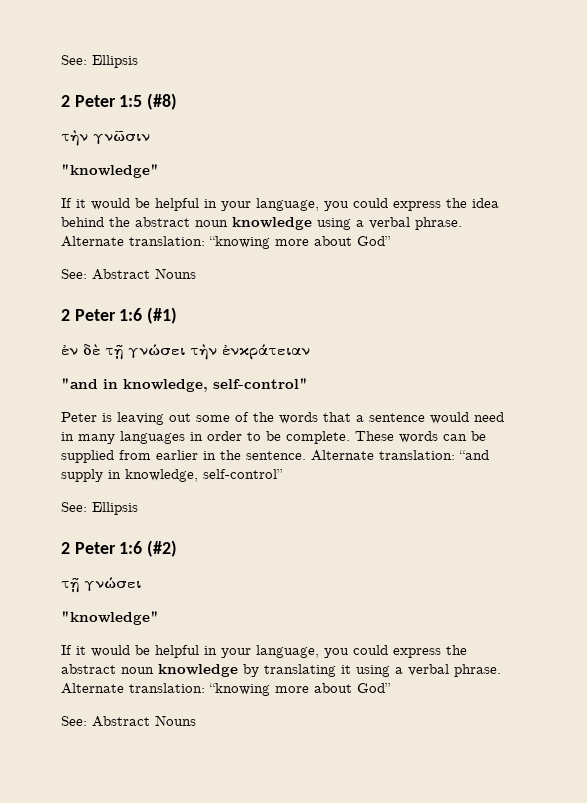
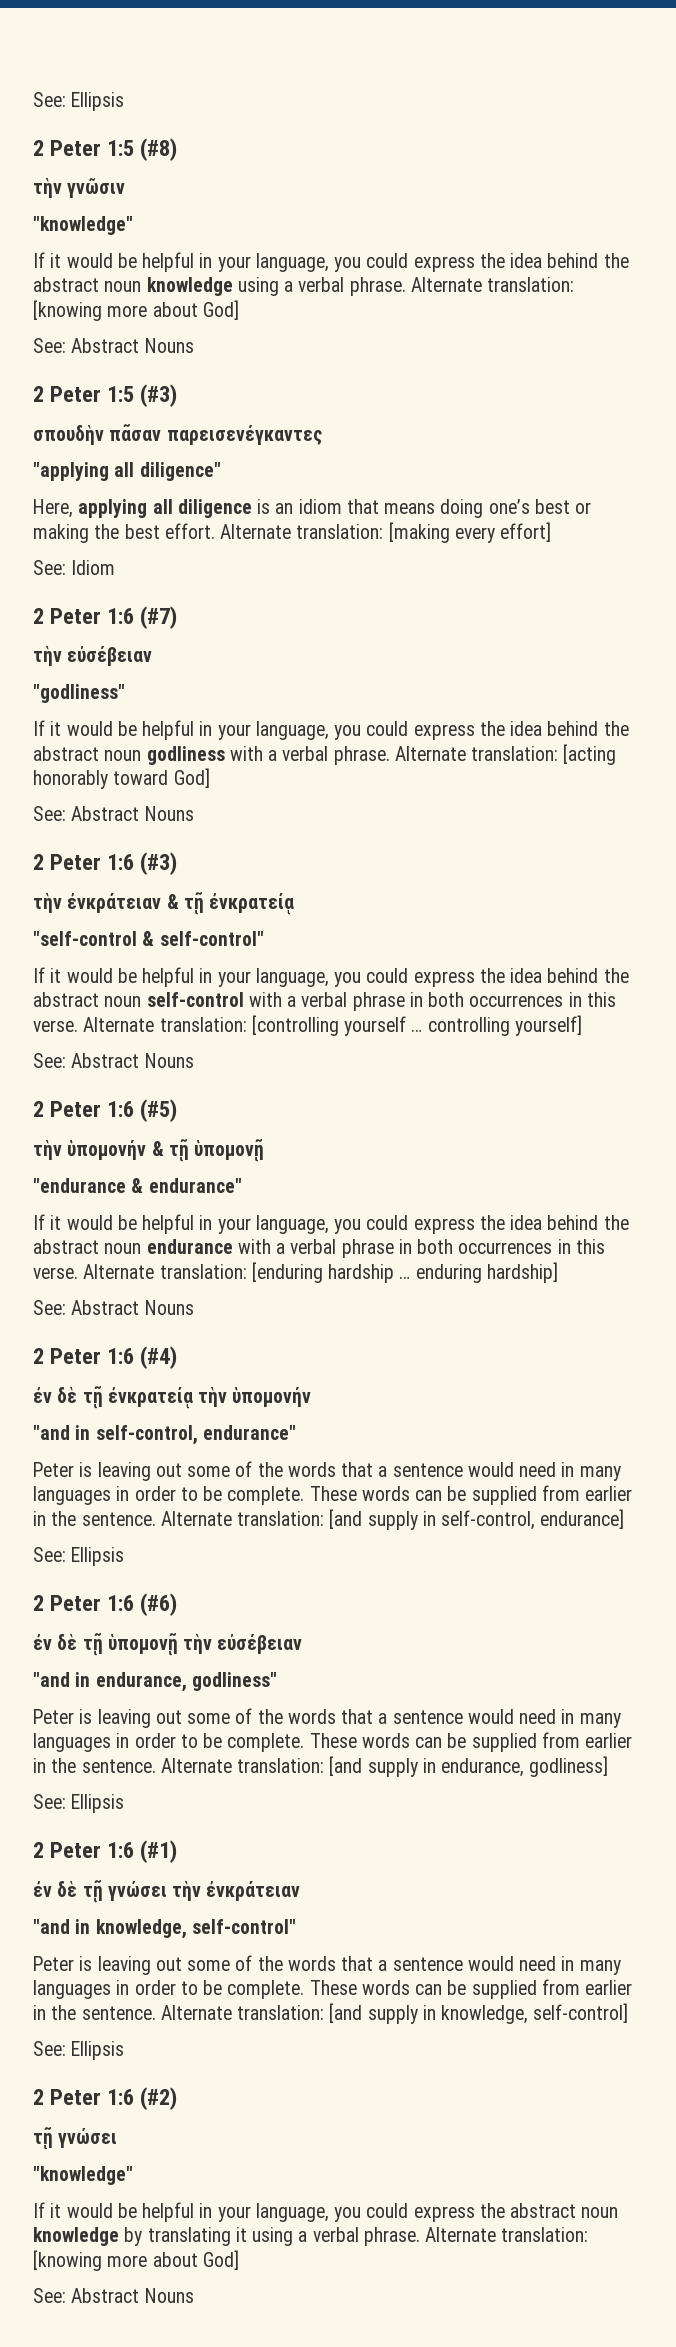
- If it would be helpful in your language, you could express the idea behind the abstract noun knowledge using a verbal phrase. Alternate translation: “knowing more about God”
+ If it would be helpful in your language, you could express the idea behind the abstract noun knowledge using a verbal phrase. Alternate translation: [knowing more about God]
  See: Abstract Nouns
+ 2 Peter 1:5 (#3)
+ σπουδὴν πᾶσαν παρεισενέγκαντες
+ "applying all diligence"
+ Here, applying all diligence is an idiom that means doing one’s best or making the best effort. Alternate translation: [making every effort]
+ See: Idiom
+ 2 Peter 1:6 (#7)
+ τὴν εὐσέβειαν
+ "godliness"
+ If it would be helpful in your language, you could express the idea behind the abstract noun godliness with a verbal phrase. Alternate translation: [acting honorably toward God]
+ See: Abstract Nouns
+ 2 Peter 1:6 (#3)
+ τὴν ἐνκράτειαν & τῇ ἐνκρατείᾳ
+ "self-control & self-control"
+ If it would be helpful in your language, you could express the idea behind the abstract noun self-control with a verbal phrase in both occurrences in this verse. Alternate translation: [controlling yourself … controlling yourself]
+ See: Abstract Nouns
+ 2 Peter 1:6 (#5)
+ τὴν ὑπομονήν & τῇ ὑπομονῇ
+ "endurance & endurance"
+ If it would be helpful in your language, you could express the idea behind the abstract noun endurance with a verbal phrase in both occurrences in this verse. Alternate translation: [enduring hardship … enduring hardship]
+ See: Abstract Nouns
+ 2 Peter 1:6 (#4)
+ ἐν δὲ τῇ ἐνκρατείᾳ τὴν ὑπομονήν
+ "and in self-control, endurance"
+ Peter is leaving out some of the words that a sentence would need in many languages in order to be complete. These words can be supplied from earlier in the sentence. Alternate translation: [and supply in self-control, endurance]
+ See: Ellipsis
+ 2 Peter 1:6 (#6)
+ ἐν δὲ τῇ ὑπομονῇ τὴν εὐσέβειαν
+ "and in endurance, godliness"
+ Peter is leaving out some of the words that a sentence would need in many languages in order to be complete. These words can be supplied from earlier in the sentence. Alternate translation: [and supply in endurance, godliness]
+ See: Ellipsis
- Alternate translation: “and supply in knowledge, self-control”
+ Alternate translation: [and supply in knowledge, self-control]
- If it would be helpful in your language, you could express the abstract noun knowledge by translating it using a verbal phrase. Alternate translation: “knowing more about God”
+ If it would be helpful in your language, you could express the abstract noun knowledge by translating it using a verbal phrase. Alternate translation: [knowing more about God]

